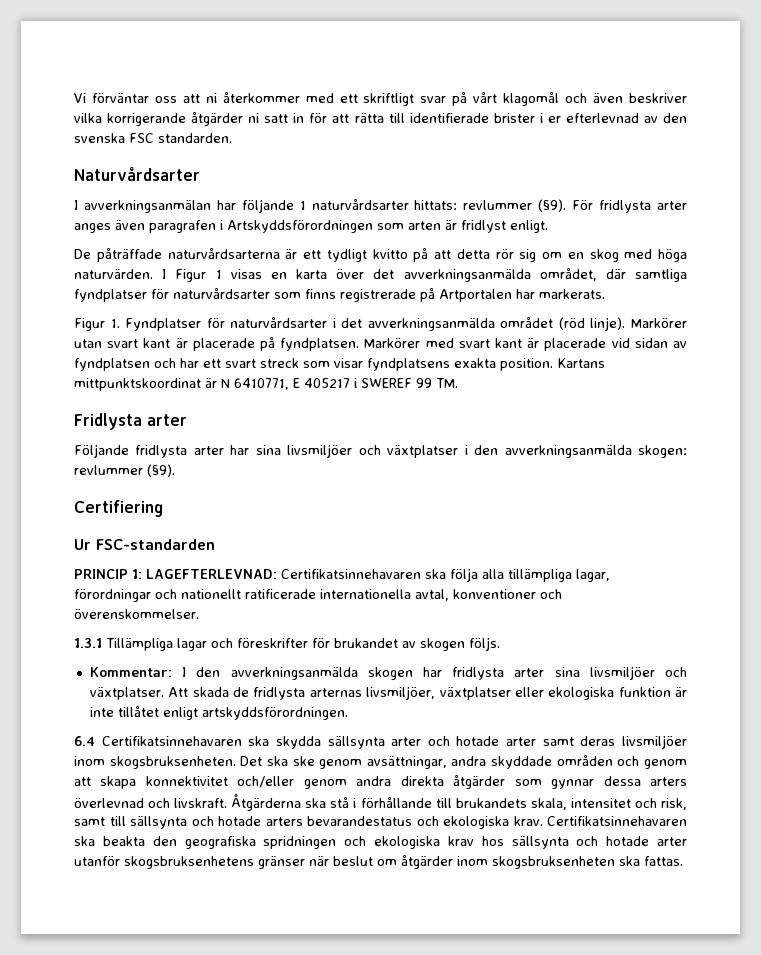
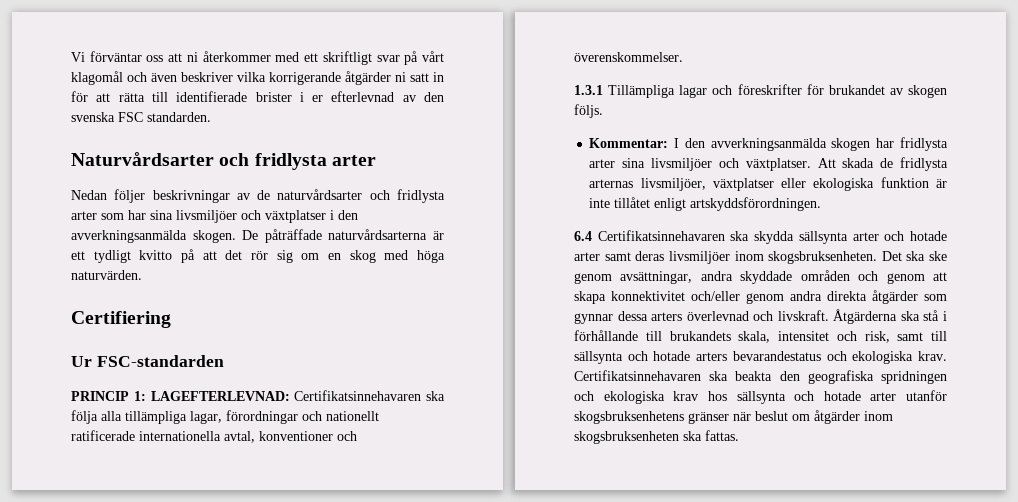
- Naturvårdsarter
- I avverkningsanmälan har följande 1 naturvårdsarter hittats: revlummer (§9). För fridlysta arter anges även paragrafen i Artskyddsförordningen som arten är fridlyst enligt.
- De påträffade naturvårdsarterna är ett tydligt kvitto på att detta rör sig om en skog med höga naturvärden. I Figur 1 visas en karta över det avverkningsanmälda området, där samtliga fyndplatser för naturvårdsarter som finns registrerade på Artportalen har markerats.
- Figur 1. Fyndplatser för naturvårdsarter i det avverkningsanmälda området (röd linje). Markörer utan svart kant är placerade på fyndplatsen. Markörer med svart kant är placerade vid sidan av fyndplatsen och har ett svart streck som visar fyndplatsens exakta position. Kartans mittpunktskoordinat är N 6410771, E 405217 i SWEREF 99 TM.
- Fridlysta arter
- Följande fridlysta arter har sina livsmiljöer och växtplatser i den avverkningsanmälda skogen: revlummer (§9).
+ Naturvårdsarter och fridlysta arter
+ Nedan följer beskrivningar av de naturvårdsarter och fridlysta arter som har sina livsmiljöer och växtplatser i den avverkningsanmälda skogen. De påträffade naturvårdsarterna är ett tydligt kvitto på att det rör sig om en skog med höga naturvärden.

